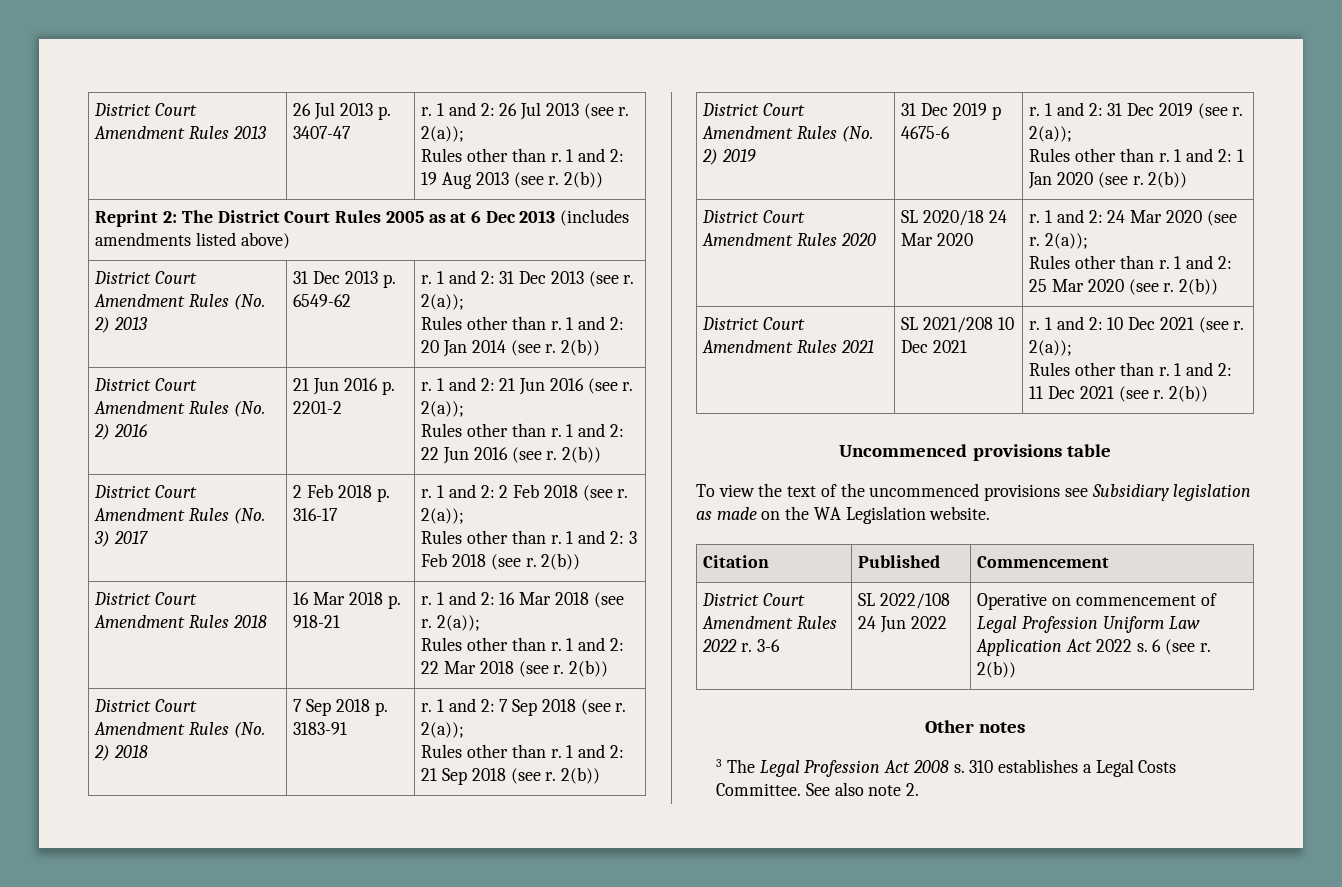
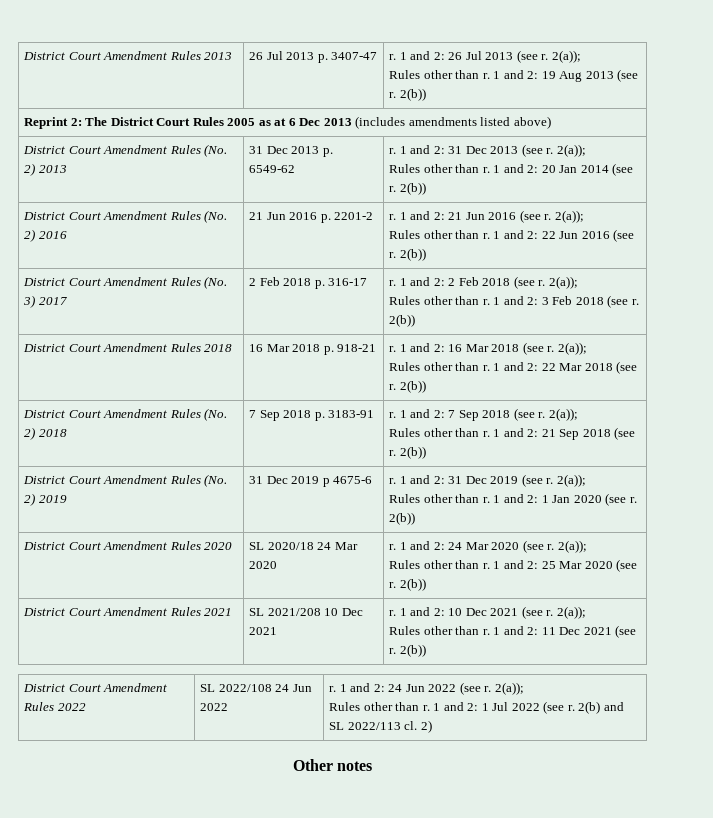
- Uncommenced provisions table
- To view the text of the uncommenced provisions see Subsidiary legislation as made on the WA Legislation website.
- Citation | Published | Commencement
- District Court Amendment Rules 2022 r. 3-6 | SL 2022/108 24 Jun 2022 | Operative on commencement of Legal Profession Uniform Law Application Act 2022 s. 6 (see r. 2(b))
+ District Court Amendment Rules 2022 | SL 2022/108 24 Jun 2022 | r. 1 and 2: 24 Jun 2022 (see r. 2(a));
+ Rules other than r. 1 and 2: 1 Jul 2022 (see r. 2(b) and SL 2022/113 cl. 2)
  Other notes
- 3 The Legal Profession Act 2008 s. 310 establishes a Legal Costs Committee. See also note 2.

